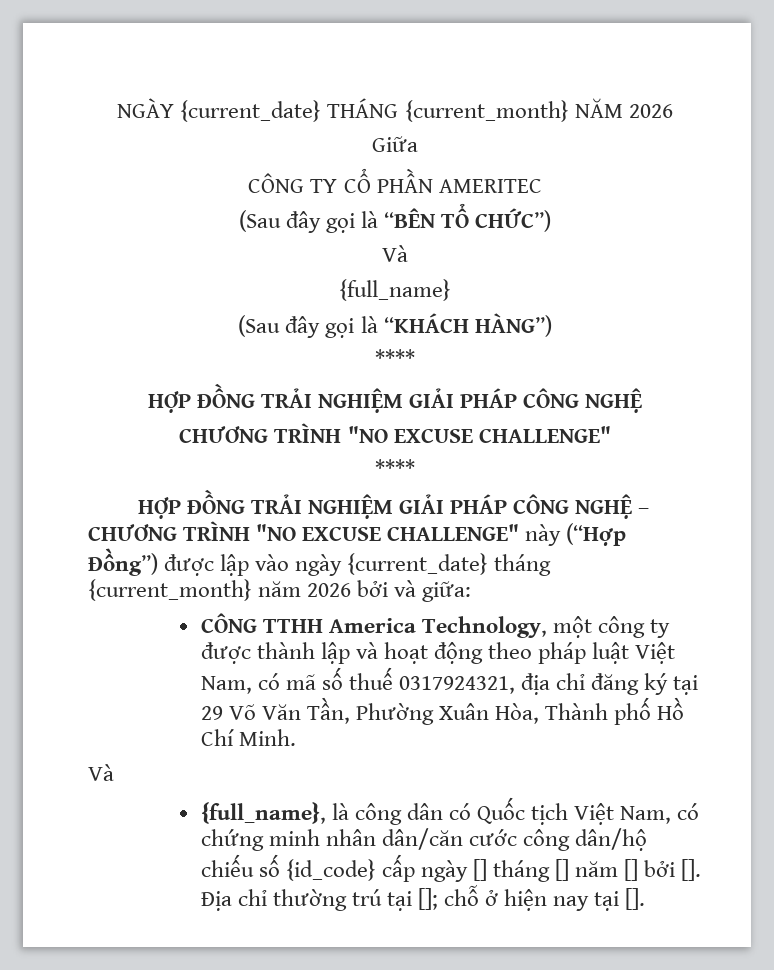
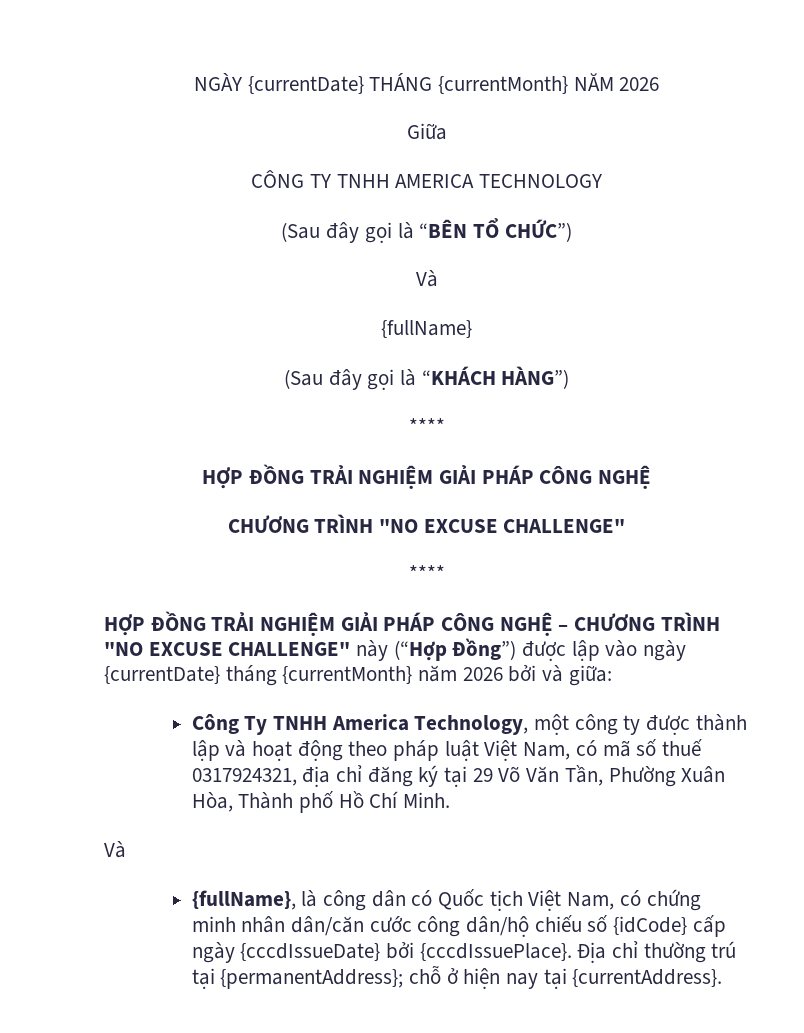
- NGÀY {current_date} THÁNG {current_month} NĂM 2026
+ NGÀY {currentDate} THÁNG {currentMonth} NĂM 2026
- CÔNG TY CỔ PHẦN AMERITEC
+ CÔNG TY TNHH AMERICA TECHNOLOGY
- {full_name}
+ {fullName}
- HỢP ĐỒNG TRẢI NGHIỆM GIẢI PHÁP CÔNG NGHỆ – CHƯƠNG TRÌNH "NO EXCUSE CHALLENGE" này (“Hợp Đồng”) được lập vào ngày {current_date} tháng {current_month} năm 2026 bởi và giữa:
+ HỢP ĐỒNG TRẢI NGHIỆM GIẢI PHÁP CÔNG NGHỆ – CHƯƠNG TRÌNH "NO EXCUSE CHALLENGE" này (“Hợp Đồng”) được lập vào ngày {currentDate} tháng {currentMonth} năm 2026 bởi và giữa:
- CÔNG TTHH America Technology, một công ty được thành lập và hoạt động theo pháp luật Việt Nam, có mã số thuế 0317924321, địa chỉ đăng ký tại 29 Võ Văn Tần, Phường Xuân Hòa, Thành phố Hồ Chí Minh.
+ Công Ty TNHH America Technology, một công ty được thành lập và hoạt động theo pháp luật Việt Nam, có mã số thuế 0317924321, địa chỉ đăng ký tại 29 Võ Văn Tần, Phường Xuân Hòa, Thành phố Hồ Chí Minh.
- {full_name}, là công dân có Quốc tịch Việt Nam, có chứng minh nhân dân/căn cước công dân/hộ chiếu số {id_code} cấp ngày [] tháng [] năm [] bởi [].
+ {fullName}, là công dân có Quốc tịch Việt Nam, có chứng minh nhân dân/căn cước công dân/hộ chiếu số {idCode} cấp ngày {cccdIssueDate} bởi {cccdIssuePlace}.
- Địa chỉ thường trú tại []; chỗ ở hiện nay tại [].
+ Địa chỉ thường trú tại {permanentAddress}; chỗ ở hiện nay tại {currentAddress}.

